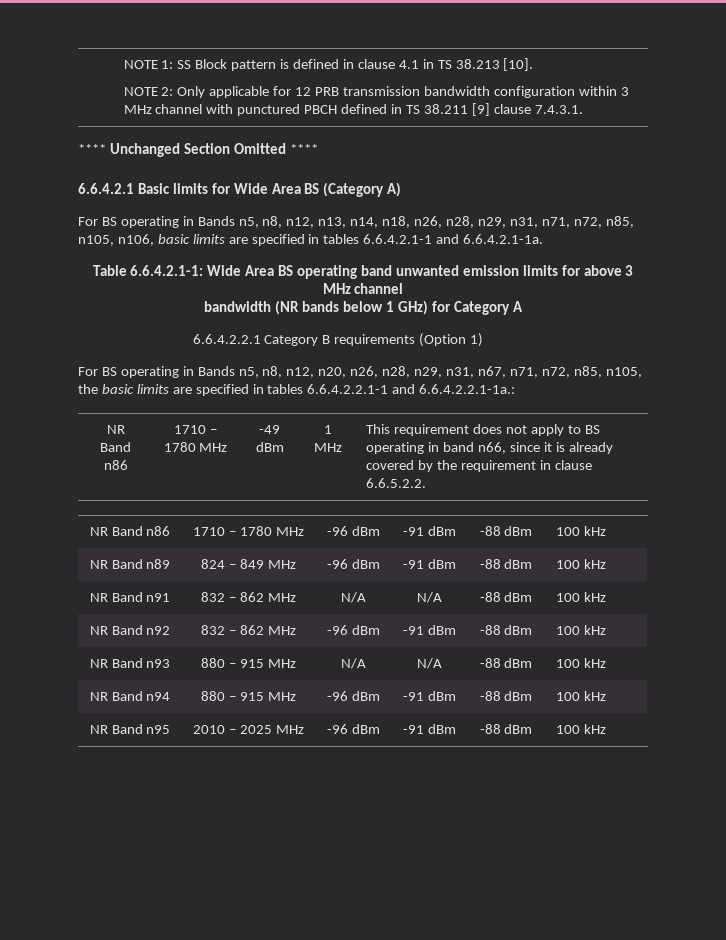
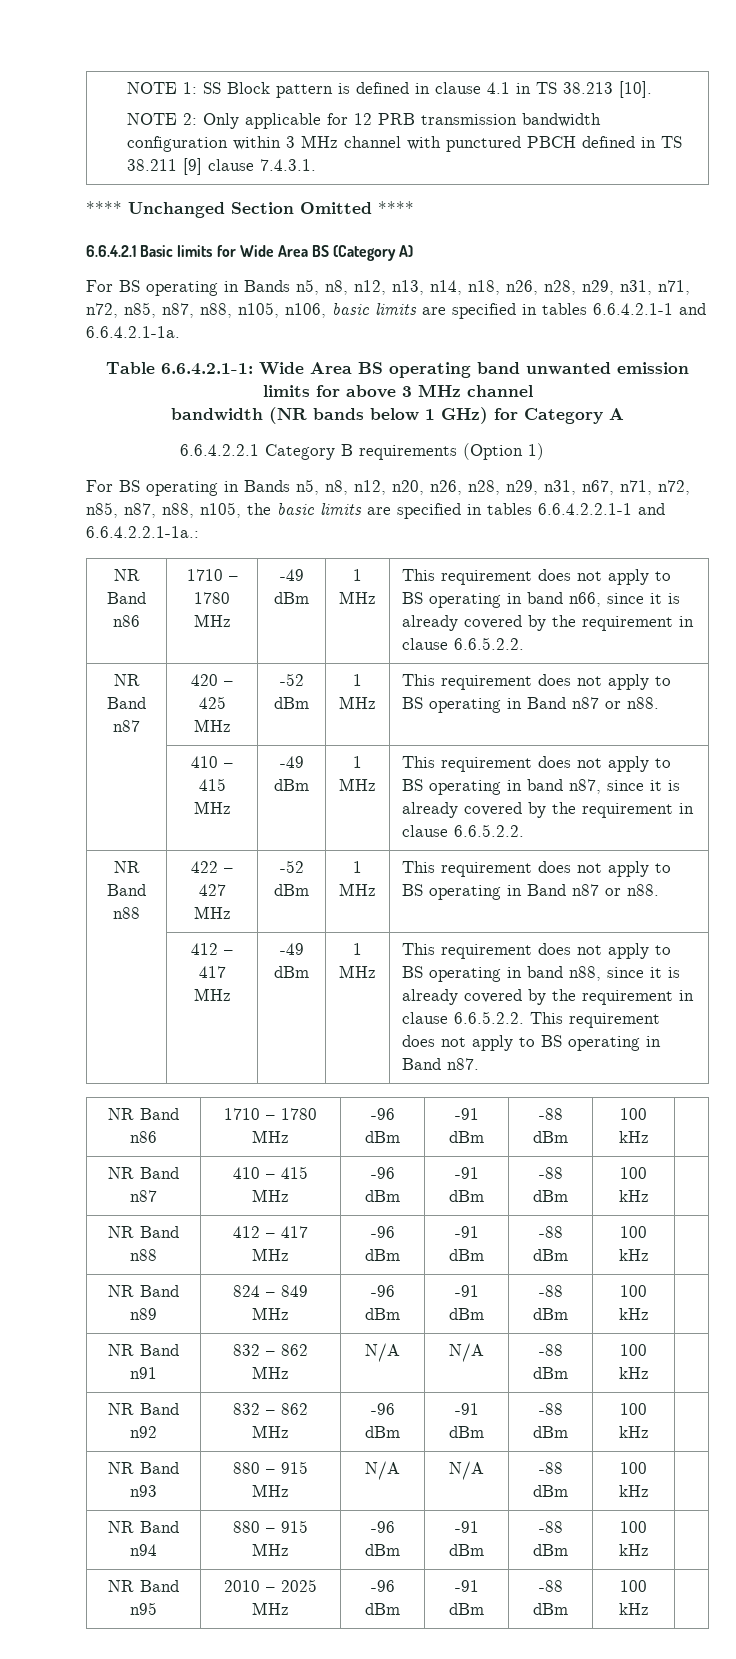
- For BS operating in Bands n5, n8, n12, n13, n14, n18, n26, n28, n29, n31, n71, n72, n85, n105, n106, basic limits are specified in tables 6.6.4.2.1-1 and 6.6.4.2.1-1a.
+ For BS operating in Bands n5, n8, n12, n13, n14, n18, n26, n28, n29, n31, n71, n72, n85, n87, n88, n105, n106, basic limits are specified in tables 6.6.4.2.1-1 and 6.6.4.2.1-1a.
- For BS operating in Bands n5, n8, n12, n20, n26, n28, n29, n31, n67, n71, n72, n85, n105, the basic limits are specified in tables 6.6.4.2.2.1-1 and 6.6.4.2.2.1-1a.:
+ For BS operating in Bands n5, n8, n12, n20, n26, n28, n29, n31, n67, n71, n72, n85, n87, n88, n105, the basic limits are specified in tables 6.6.4.2.2.1-1 and 6.6.4.2.2.1-1a.:
+ NR Band n87 | 420 – 425 MHz | -52 dBm | 1 MHz | This requirement does not apply to BS operating in Band n87 or n88.
+ | 410 – 415 MHz | -49 dBm | 1 MHz | This requirement does not apply to BS operating in band n87, since it is already covered by the requirement in clause 6.6.5.2.2.
+ NR Band n88 | 422 – 427 MHz | -52 dBm | 1 MHz | This requirement does not apply to BS operating in Band n87 or n88.
+ | 412 – 417 MHz | -49 dBm | 1 MHz | This requirement does not apply to BS operating in band n88, since it is already covered by the requirement in clause 6.6.5.2.2. This requirement does not apply to BS operating in Band n87.
+ NR Band n87 | 410 – 415 MHz | -96 dBm | -91 dBm | -88 dBm | 100 kHz |
+ NR Band n88 | 412 – 417 MHz | -96 dBm | -91 dBm | -88 dBm | 100 kHz |

